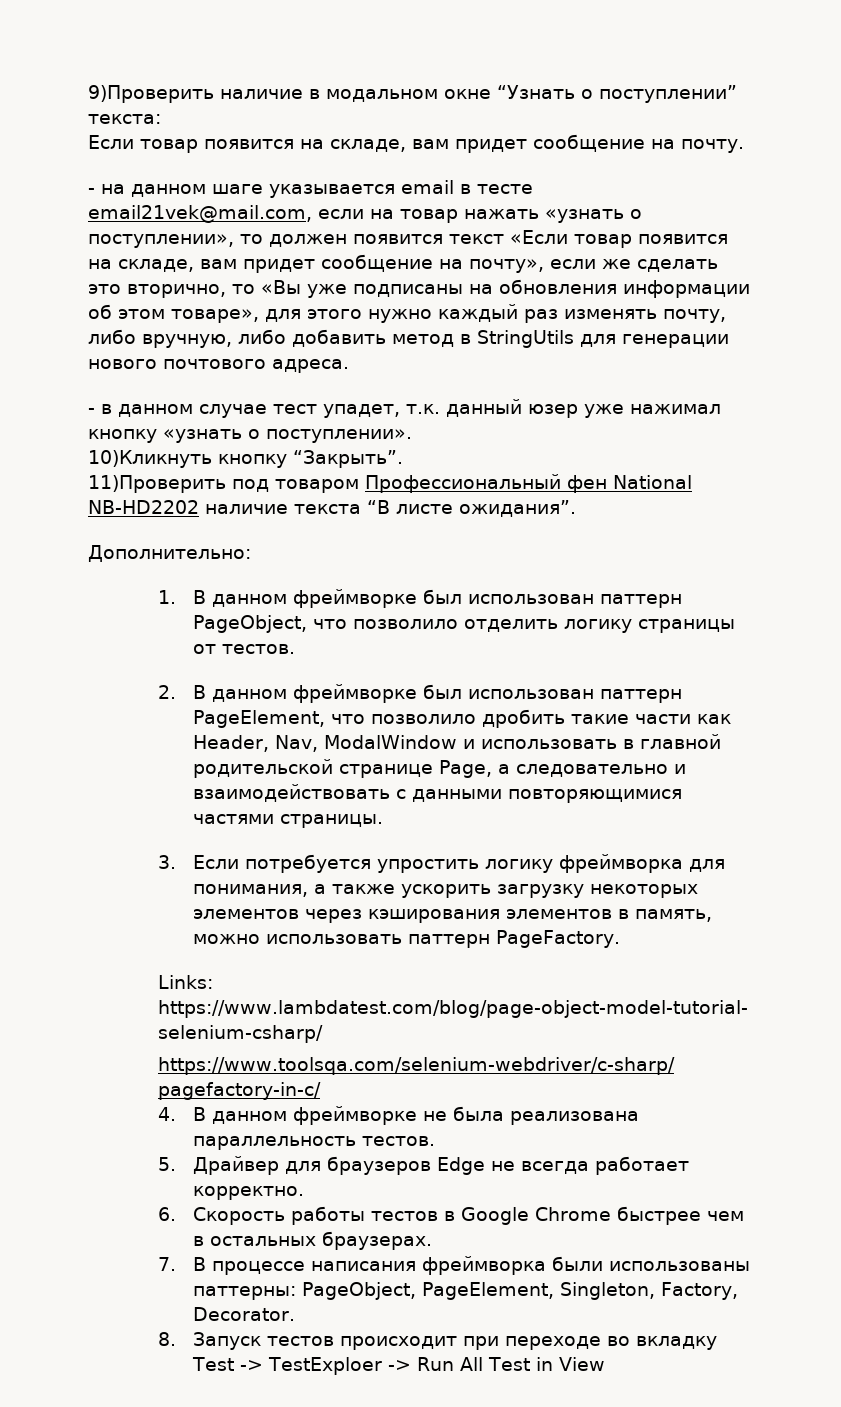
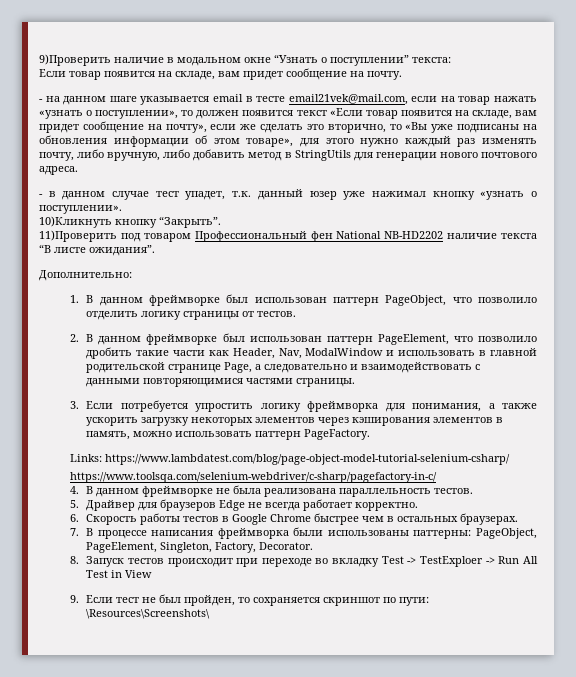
+ 9. Если тест не был пройден, то сохраняется скриншот по пути: \Resources\Screenshots\

